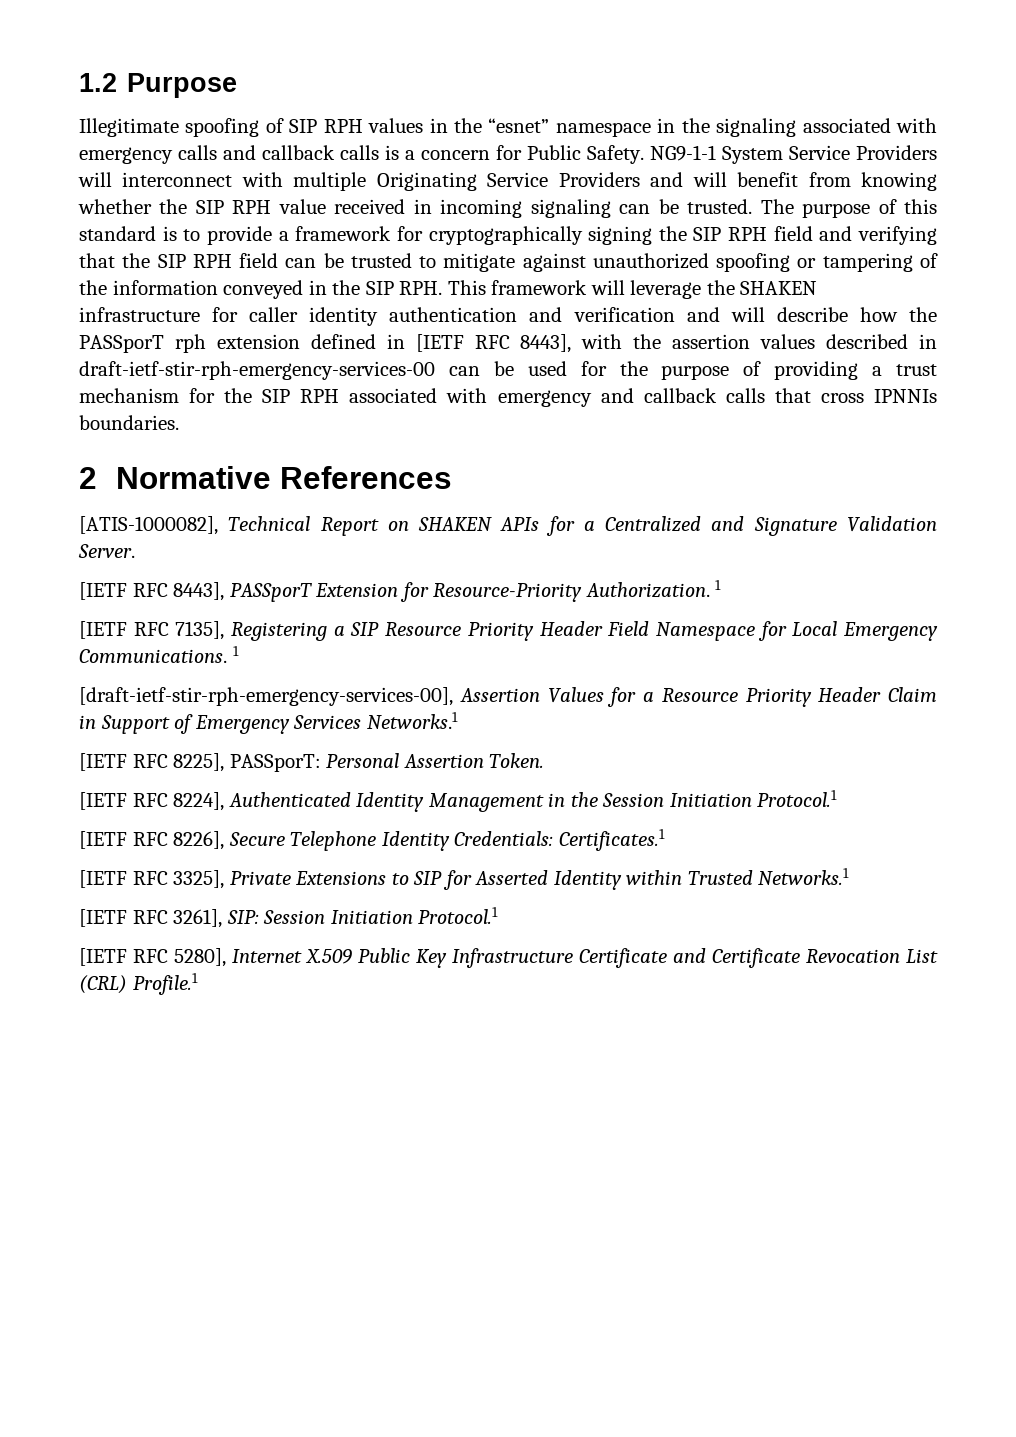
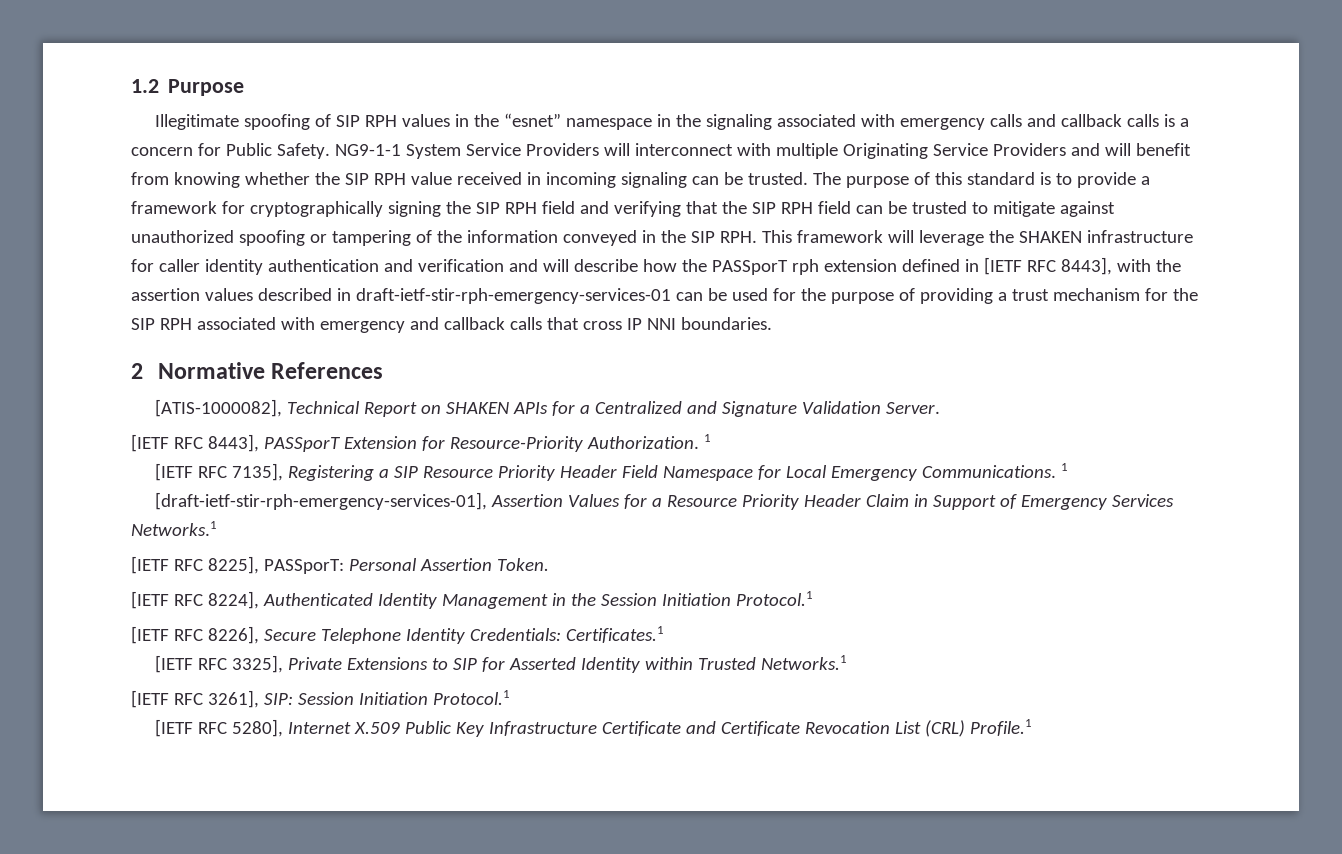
- The purpose of this standard is to provide a framework for cryptographically signing the SIP RPH field and verifying that the SIP RPH field can be trusted to mitigate against unauthorized spoofing or tampering of the information conveyed in the SIP RPH. This framework will leverage the SHAKEN infrastructure for caller identity authentication and verification and will describe how the PASSporT rph extension defined in [IETF RFC 8443], with the assertion values described in draft-ietf-stir-rph-emergency-services-00 can be used for the purpose of providing a trust mechanism for the SIP RPH associated with emergency and callback calls that cross IPNNIs boundaries.
+ The purpose of this standard is to provide a framework for cryptographically signing the SIP RPH field and verifying that the SIP RPH field can be trusted to mitigate against unauthorized spoofing or tampering of the information conveyed in the SIP RPH. This framework will leverage the SHAKEN infrastructure for caller identity authentication and verification and will describe how the PASSporT rph extension defined in [IETF RFC 8443], with the assertion values described in draft-ietf-stir-rph-emergency-services-01 can be used for the purpose of providing a trust mechanism for the SIP RPH associated with emergency and callback calls that cross IP NNI boundaries.
- [draft-ietf-stir-rph-emergency-services-00], Assertion Values for a Resource Priority Header Claim in Support of Emergency Services Networks.1
+ [draft-ietf-stir-rph-emergency-services-01], Assertion Values for a Resource Priority Header Claim in Support of Emergency Services Networks.1

